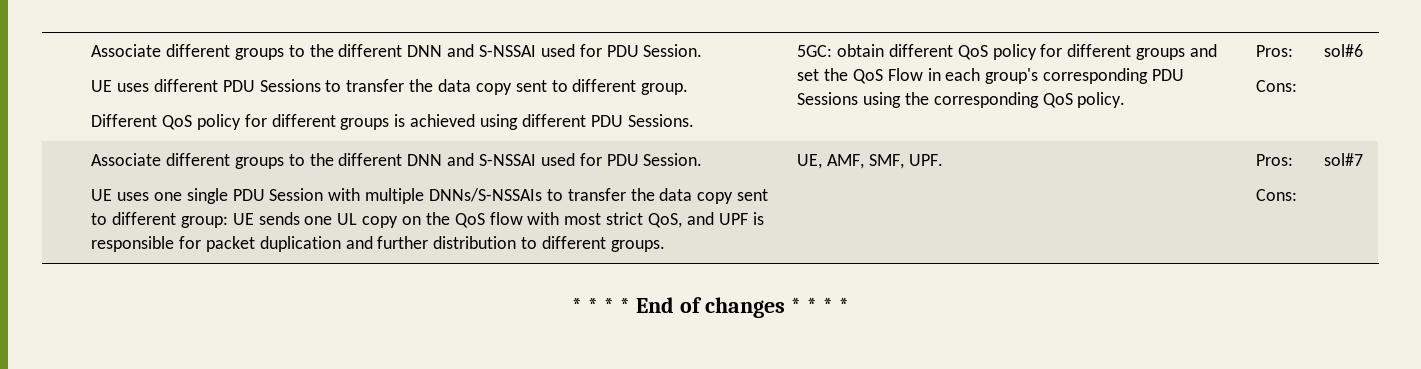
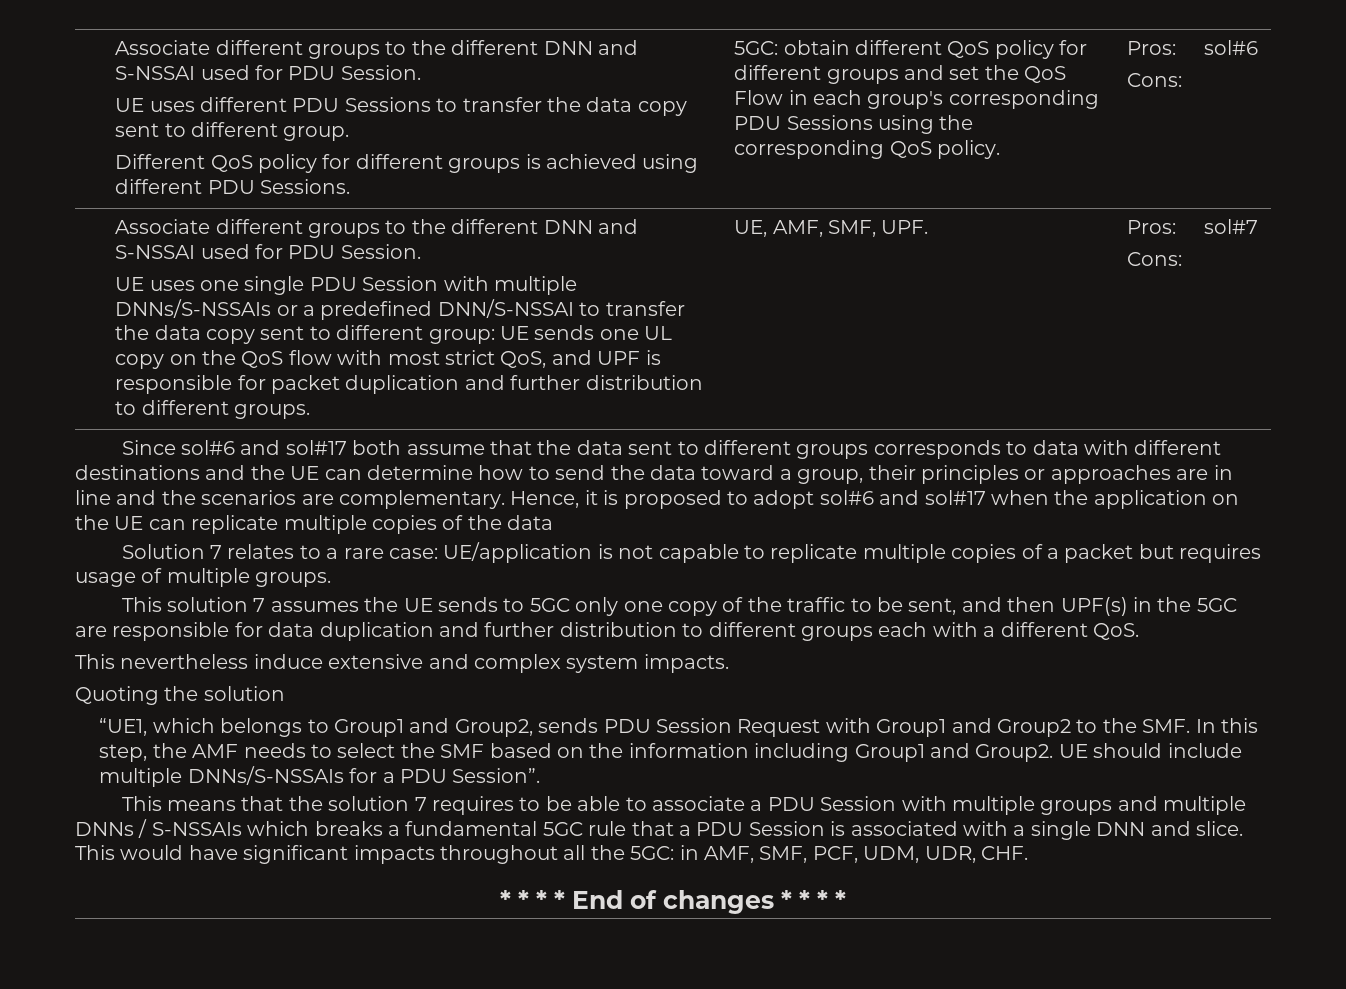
- UE uses one single PDU Session with multiple DNNs/S-NSSAIs to transfer the data copy sent to different group: UE sends one UL copy on the QoS flow with most strict QoS, and UPF is responsible for packet duplication and further distribution to different groups.
+ UE uses one single PDU Session with multiple DNNs/S-NSSAIs or a predefined DNN/S-NSSAI to transfer the data copy sent to different group: UE sends one UL copy on the QoS flow with most strict QoS, and UPF is responsible for packet duplication and further distribution to different groups.
+ Since sol#6 and sol#17 both assume that the data sent to different groups corresponds to data with different destinations and the UE can determine how to send the data toward a group, their principles or approaches are in line and the scenarios are complementary. Hence, it is proposed to adopt sol#6 and sol#17 when the application on the UE can replicate multiple copies of the data
+ Solution 7 relates to a rare case: UE/application is not capable to replicate multiple copies of a packet but requires usage of multiple groups.
+ This solution 7 assumes the UE sends to 5GC only one copy of the traffic to be sent, and then UPF(s) in the 5GC are responsible for data duplication and further distribution to different groups each with a different QoS.
+ This nevertheless induce extensive and complex system impacts.
+ Quoting the solution
+ “UE1, which belongs to Group1 and Group2, sends PDU Session Request with Group1 and Group2 to the SMF. In this step, the AMF needs to select the SMF based on the information including Group1 and Group2. UE should include multiple DNNs/S-NSSAIs for a PDU Session”.
+ This means that the solution 7 requires to be able to associate a PDU Session with multiple groups and multiple DNNs / S-NSSAIs which breaks a fundamental 5GC rule that a PDU Session is associated with a single DNN and slice. This would have significant impacts throughout all the 5GC: in AMF, SMF, PCF, UDM, UDR, CHF.

